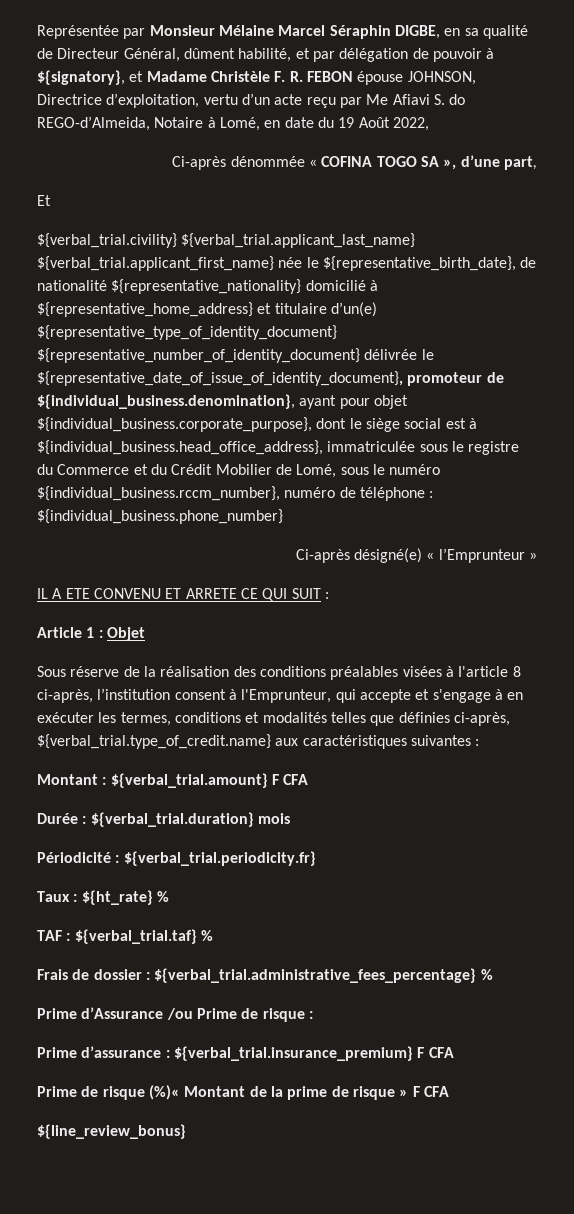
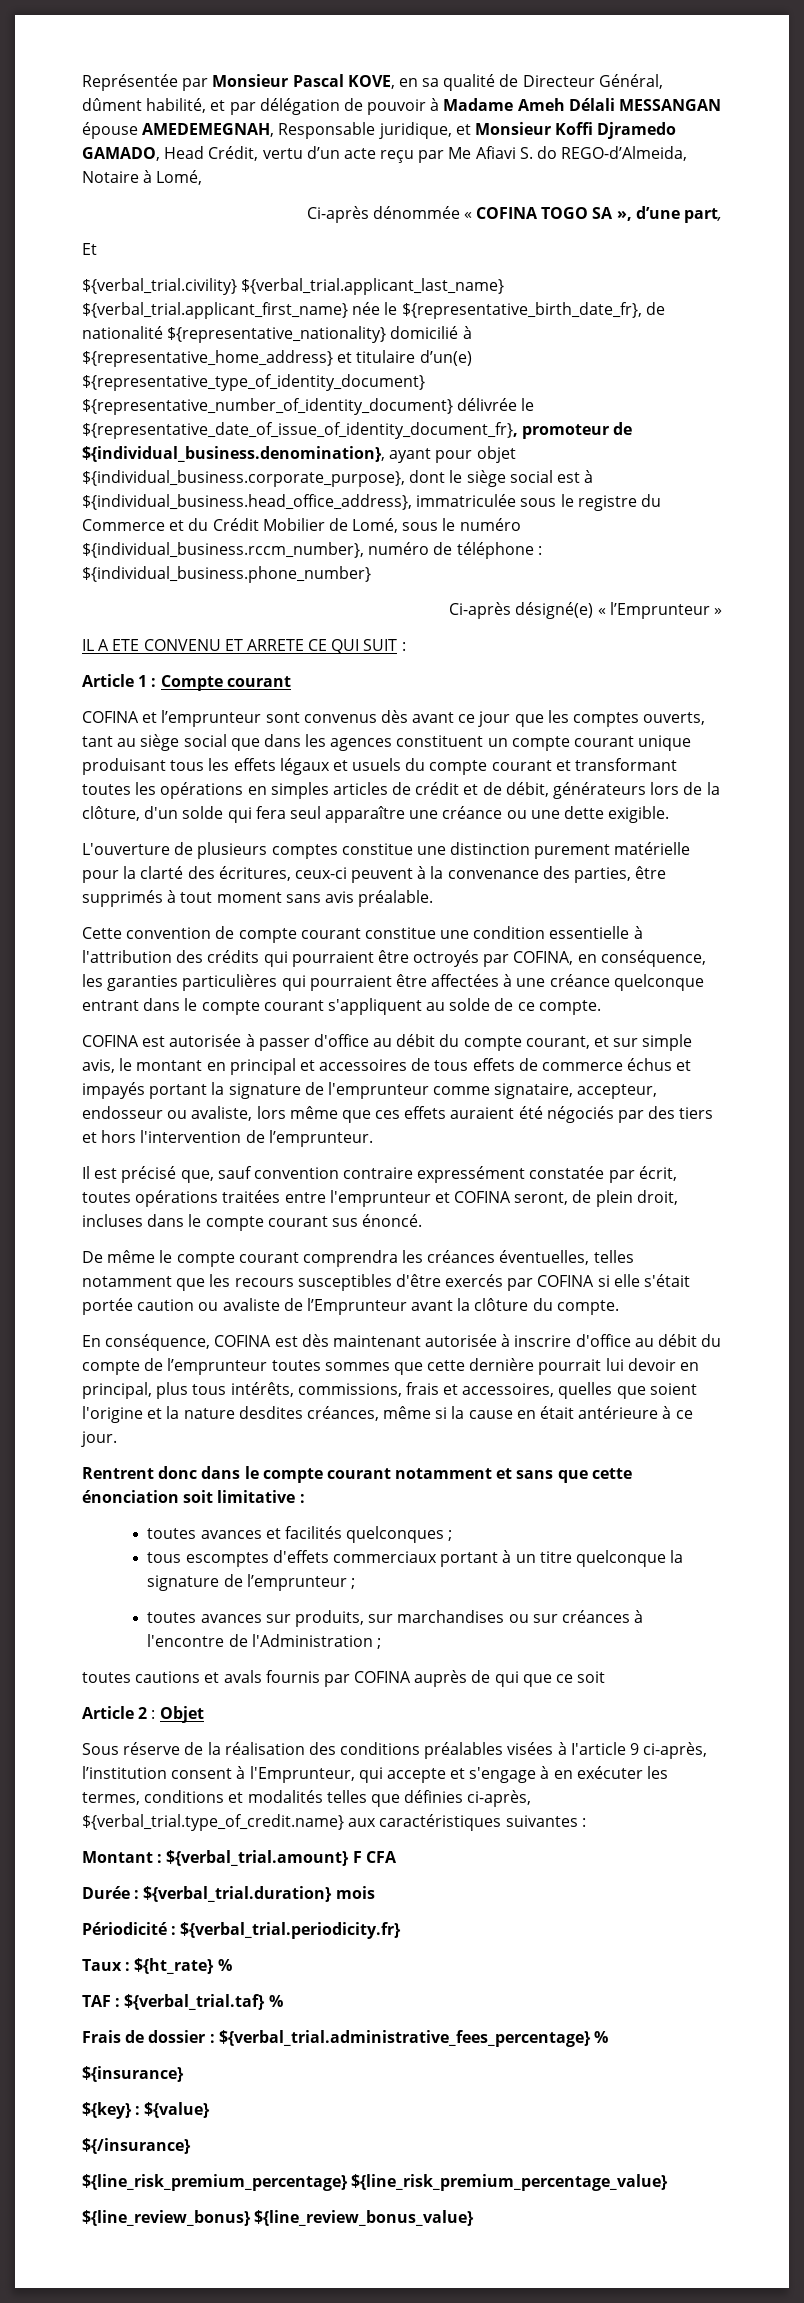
- Représentée par Monsieur Mélaine Marcel Séraphin DIGBE, en sa qualité de Directeur Général, dûment habilité, et par délégation de pouvoir à ${signatory}, et Madame Christèle F. R. FEBON épouse JOHNSON, Directrice d’exploitation, vertu d’un acte reçu par Me Afiavi S. do REGO-d’Almeida, Notaire à Lomé, en date du 19 Août 2022,
+ Représentée par Monsieur Pascal KOVE, en sa qualité de Directeur Général, dûment habilité, et par délégation de pouvoir à Madame Ameh Délali MESSANGAN épouse AMEDEMEGNAH, Responsable juridique, et Monsieur Koffi Djramedo GAMADO, Head Crédit, vertu d’un acte reçu par Me Afiavi S. do REGO-d’Almeida, Notaire à Lomé,
- ${verbal_trial.civility} ${verbal_trial.applicant_last_name} ${verbal_trial.applicant_first_name} née le ${representative_birth_date}, de nationalité ${representative_nationality} domicilié à ${representative_home_address} et titulaire d’un(e) ${representative_type_of_identity_document} ${representative_number_of_identity_document} délivrée le ${representative_date_of_issue_of_identity_document}, promoteur de ${individual_business.denomination}, ayant pour objet ${individual_business.corporate_purpose}, dont le siège social est à ${individual_business.head_office_address}, immatriculée sous le registre du Commerce et du Crédit Mobilier de Lomé, sous le numéro ${individual_business.rccm_number}, numéro de téléphone : ${individual_business.phone_number}
+ ${verbal_trial.civility} ${verbal_trial.applicant_last_name} ${verbal_trial.applicant_first_name} née le ${representative_birth_date_fr}, de nationalité ${representative_nationality} domicilié à ${representative_home_address} et titulaire d’un(e) ${representative_type_of_identity_document} ${representative_number_of_identity_document} délivrée le ${representative_date_of_issue_of_identity_document_fr}, promoteur de ${individual_business.denomination}, ayant pour objet ${individual_business.corporate_purpose}, dont le siège social est à ${individual_business.head_office_address}, immatriculée sous le registre du Commerce et du Crédit Mobilier de Lomé, sous le numéro ${individual_business.rccm_number}, numéro de téléphone : ${individual_business.phone_number}
- Article 1 : Objet
+ Article 1 : Compte courant
+ COFINA et l’emprunteur sont convenus dès avant ce jour que les comptes ouverts, tant au siège social que dans les agences constituent un compte courant unique produisant tous les effets légaux et usuels du compte courant et transformant toutes les opérations en simples articles de crédit et de débit, générateurs lors de la clôture, d'un solde qui fera seul apparaître une créance ou une dette exigible.
+ L'ouverture de plusieurs comptes constitue une distinction purement matérielle pour la clarté des écritures, ceux-ci peuvent à la convenance des parties, être supprimés à tout moment sans avis préalable.
+ Cette convention de compte courant constitue une condition essentielle à l'attribution des crédits qui pourraient être octroyés par COFINA, en conséquence, les garanties particulières qui pourraient être affectées à une créance quelconque entrant dans le compte courant s'appliquent au solde de ce compte.
+ COFINA est autorisée à passer d'office au débit du compte courant, et sur simple avis, le montant en principal et accessoires de tous effets de commerce échus et impayés portant la signature de l'emprunteur comme signataire, accepteur, endosseur ou avaliste, lors même que ces effets auraient été négociés par des tiers et hors l'intervention de l’emprunteur.
+ Il est précisé que, sauf convention contraire expressément constatée par écrit, toutes opérations traitées entre l'emprunteur et COFINA seront, de plein droit, incluses dans le compte courant sus énoncé.
+ De même le compte courant comprendra les créances éventuelles, telles notamment que les recours susceptibles d'être exercés par COFINA si elle s'était portée caution ou avaliste de l’Emprunteur avant la clôture du compte.
+ En conséquence, COFINA est dès maintenant autorisée à inscrire d'office au débit du compte de l’emprunteur toutes sommes que cette dernière pourrait lui devoir en principal, plus tous intérêts, commissions, frais et accessoires, quelles que soient l'origine et la nature desdites créances, même si la cause en était antérieure à ce jour.
+ Rentrent donc dans le compte courant notamment et sans que cette énonciation soit limitative :
+ toutes avances et facilités quelconques ;
+ tous escomptes d'effets commerciaux portant à un titre quelconque la signature de l’emprunteur ;
+ toutes avances sur produits, sur marchandises ou sur créances à l'encontre de l'Administration ;
+ toutes cautions et avals fournis par COFINA auprès de qui que ce soit
+ Article 2 : Objet
- Sous réserve de la réalisation des conditions préalables visées à I'article 8 ci-après, l’institution consent à l'Emprunteur, qui accepte et s'engage à en exécuter les termes, conditions et modalités telles que définies ci-après, ${verbal_trial.type_of_credit.name} aux caractéristiques suivantes :
+ Sous réserve de la réalisation des conditions préalables visées à I'article 9 ci-après, l’institution consent à l'Emprunteur, qui accepte et s'engage à en exécuter les termes, conditions et modalités telles que définies ci-après, ${verbal_trial.type_of_credit.name} aux caractéristiques suivantes :
- Prime d’Assurance /ou Prime de risque :
- Prime d’assurance : ${verbal_trial.insurance_premium} F CFA
- Prime de risque (%)« Montant de la prime de risque » F CFA
+ ${insurance}
+ ${key} : ${value}
+ ${/insurance}
+ ${line_risk_premium_percentage} ${line_risk_premium_percentage_value}
- ${line_review_bonus}
+ ${line_review_bonus} ${line_review_bonus_value}

